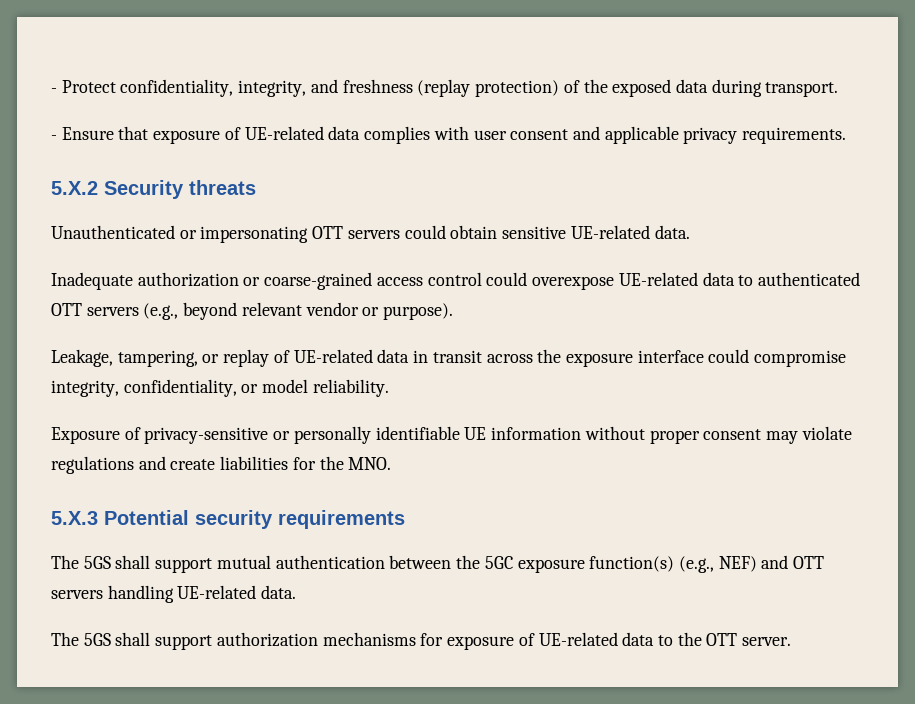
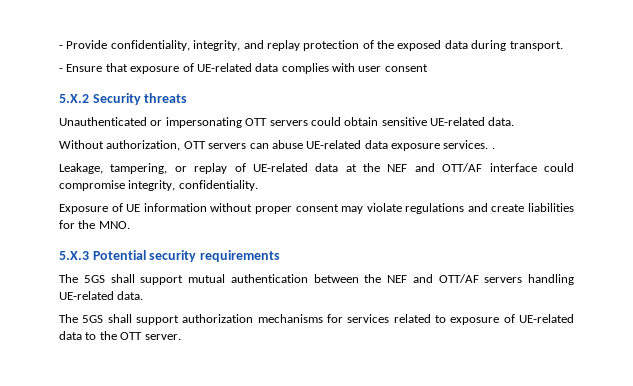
- - Protect confidentiality, integrity, and freshness (replay protection) of the exposed data during transport.
+ - Provide confidentiality, integrity, and replay protection of the exposed data during transport.
- - Ensure that exposure of UE-related data complies with user consent and applicable privacy requirements.
+ - Ensure that exposure of UE-related data complies with user consent
- Inadequate authorization or coarse-grained access control could overexpose UE-related data to authenticated OTT servers (e.g., beyond relevant vendor or purpose).
+ Without authorization, OTT servers can abuse UE-related data exposure services. .
- Leakage, tampering, or replay of UE-related data in transit across the exposure interface could compromise integrity, confidentiality, or model reliability.
- Exposure of privacy-sensitive or personally identifiable UE information without proper consent may violate regulations and create liabilities for the MNO.
+ Leakage, tampering, or replay of UE-related data at the NEF and OTT/AF interface could compromise integrity, confidentiality.
+ Exposure of UE information without proper consent may violate regulations and create liabilities for the MNO.
- The 5GS shall support mutual authentication between the 5GC exposure function(s) (e.g., NEF) and OTT servers handling UE-related data.
+ The 5GS shall support mutual authentication between the NEF and OTT/AF servers handling UE-related data.
- The 5GS shall support authorization mechanisms for exposure of UE-related data to the OTT server.
+ The 5GS shall support authorization mechanisms for services related to exposure of UE-related data to the OTT server.

